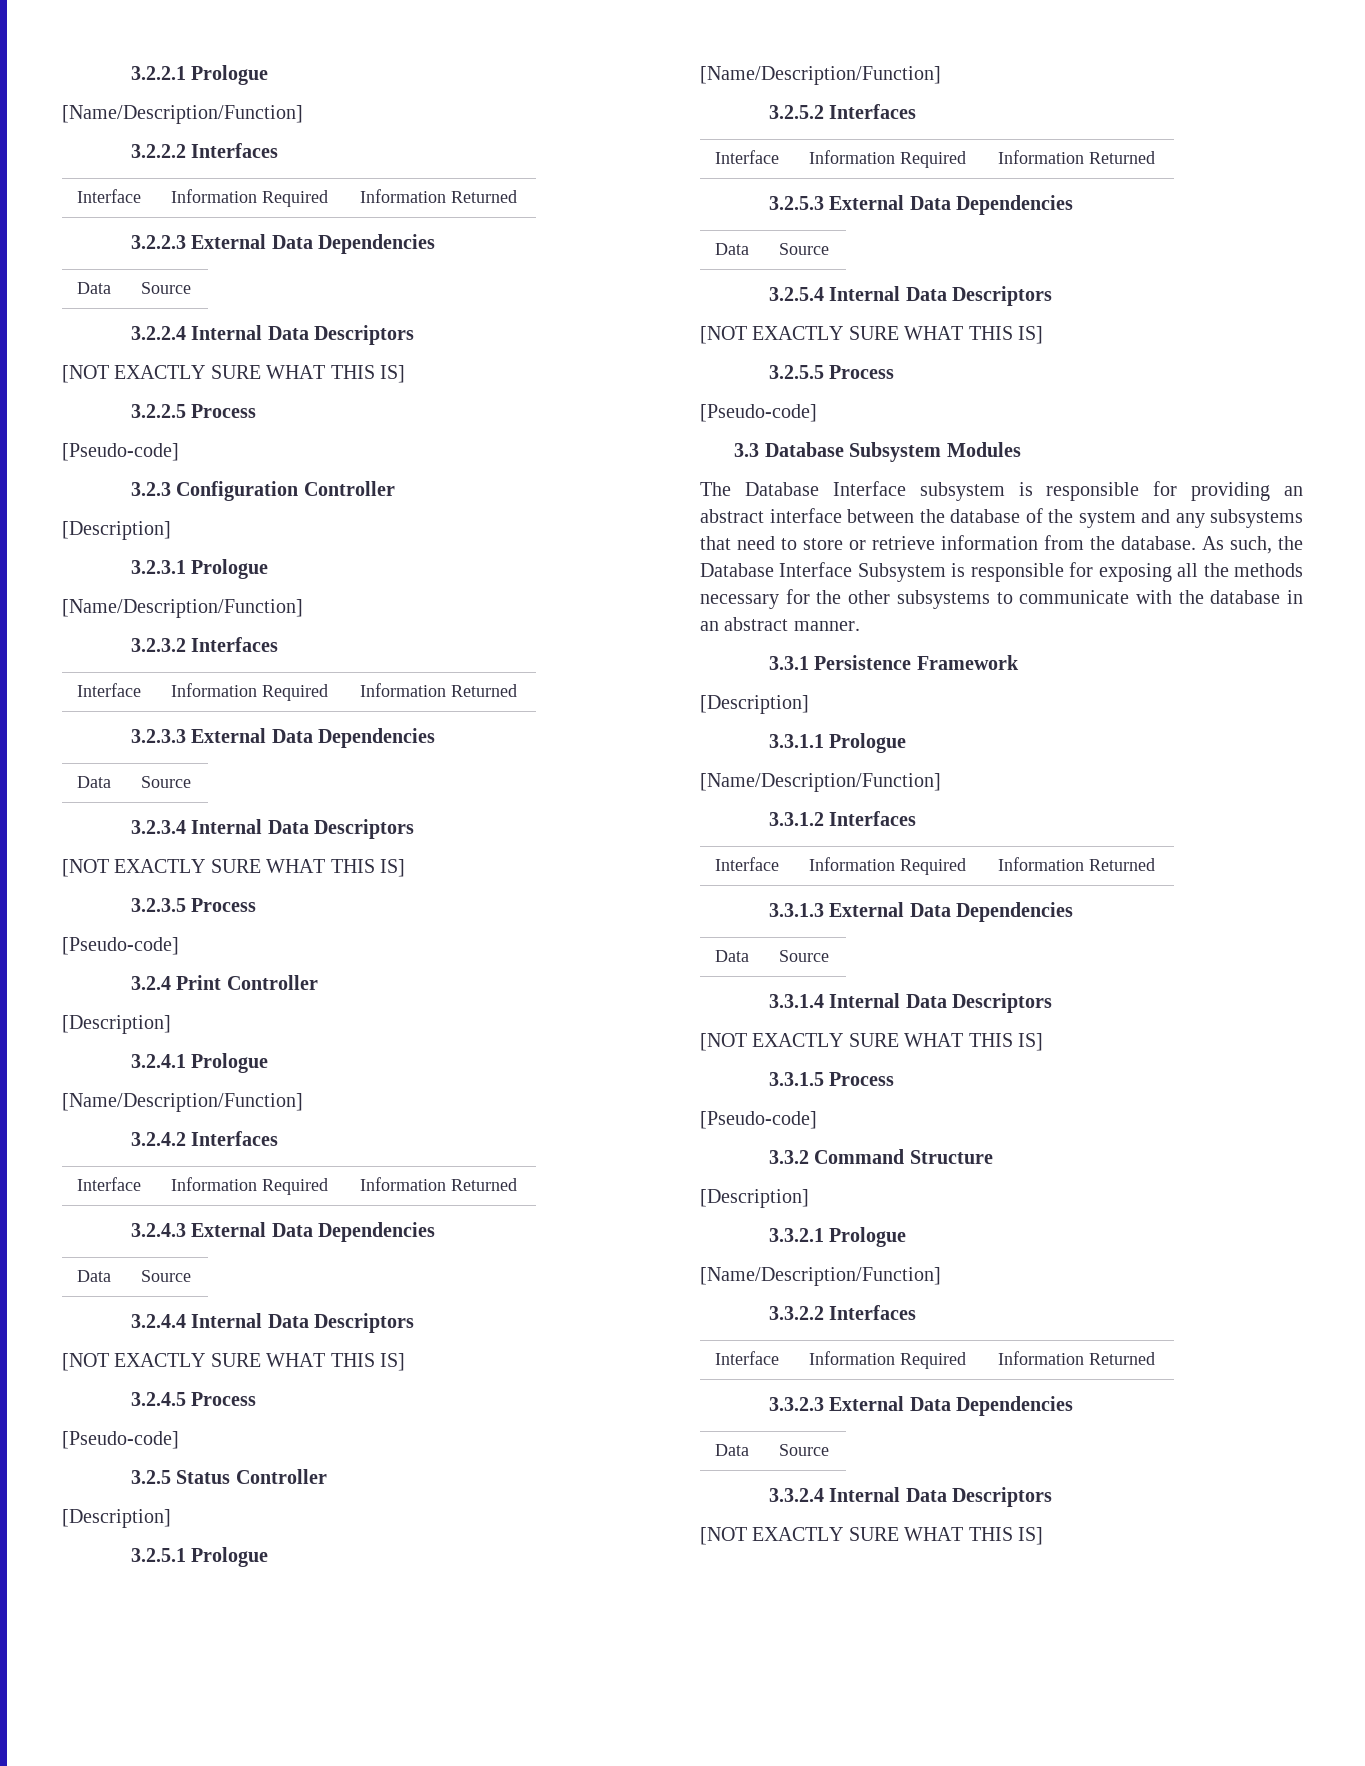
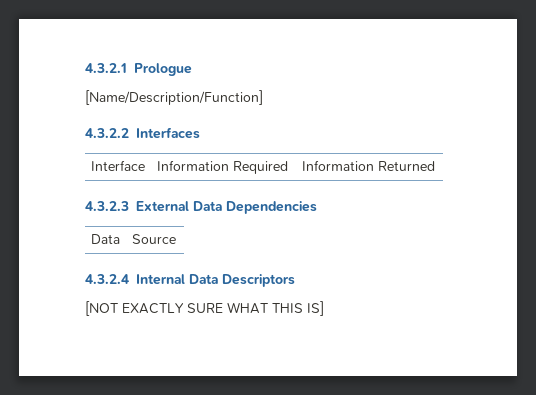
- 3.2.2.1 Prologue
+ 4.3.2.1 Prologue
  [Name/Description/Function]
- 3.2.2.2 Interfaces
+ 4.3.2.2 Interfaces
  Interface | Information Required | Information Returned
- 3.2.2.3 External Data Dependencies
+ 4.3.2.3 External Data Dependencies
  Data | Source
- 3.2.2.4 Internal Data Descriptors
- [NOT EXACTLY SURE WHAT THIS IS]
- 3.2.2.5 Process
- [Pseudo-code]
- 3.2.3 Configuration Controller
- [Description]
- 3.2.3.1 Prologue
- [Name/Description/Function]
- 3.2.3.2 Interfaces
- Interface | Information Required | Information Returned
- 3.2.3.3 External Data Dependencies
- Data | Source
- 3.2.3.4 Internal Data Descriptors
- [NOT EXACTLY SURE WHAT THIS IS]
- 3.2.3.5 Process
- [Pseudo-code]
- 3.2.4 Print Controller
- [Description]
- 3.2.4.1 Prologue
- [Name/Description/Function]
- 3.2.4.2 Interfaces
- Interface | Information Required | Information Returned
- 3.2.4.3 External Data Dependencies
- Data | Source
- 3.2.4.4 Internal Data Descriptors
- [NOT EXACTLY SURE WHAT THIS IS]
- 3.2.4.5 Process
- [Pseudo-code]
- 3.2.5 Status Controller
- [Description]
- 3.2.5.1 Prologue
- [Name/Description/Function]
- 3.2.5.2 Interfaces
- Interface | Information Required | Information Returned
- 3.2.5.3 External Data Dependencies
- Data | Source
- 3.2.5.4 Internal Data Descriptors
- [NOT EXACTLY SURE WHAT THIS IS]
- 3.2.5.5 Process
- [Pseudo-code]
- 3.3 Database Subsystem Modules
- The Database Interface subsystem is responsible for providing an abstract interface between the database of the system and any subsystems that need to store or retrieve information from the database. As such, the Database Interface Subsystem is responsible for exposing all the methods necessary for the other subsystems to communicate with the database in an abstract manner.
- 3.3.1 Persistence Framework
- [Description]
- 3.3.1.1 Prologue
- [Name/Description/Function]
- 3.3.1.2 Interfaces
- Interface | Information Required | Information Returned
- 3.3.1.3 External Data Dependencies
- Data | Source
- 3.3.1.4 Internal Data Descriptors
- [NOT EXACTLY SURE WHAT THIS IS]
- 3.3.1.5 Process
- [Pseudo-code]
- 3.3.2 Command Structure
- [Description]
- 3.3.2.1 Prologue
- [Name/Description/Function]
- 3.3.2.2 Interfaces
- Interface | Information Required | Information Returned
- 3.3.2.3 External Data Dependencies
- Data | Source
- 3.3.2.4 Internal Data Descriptors
+ 4.3.2.4 Internal Data Descriptors

